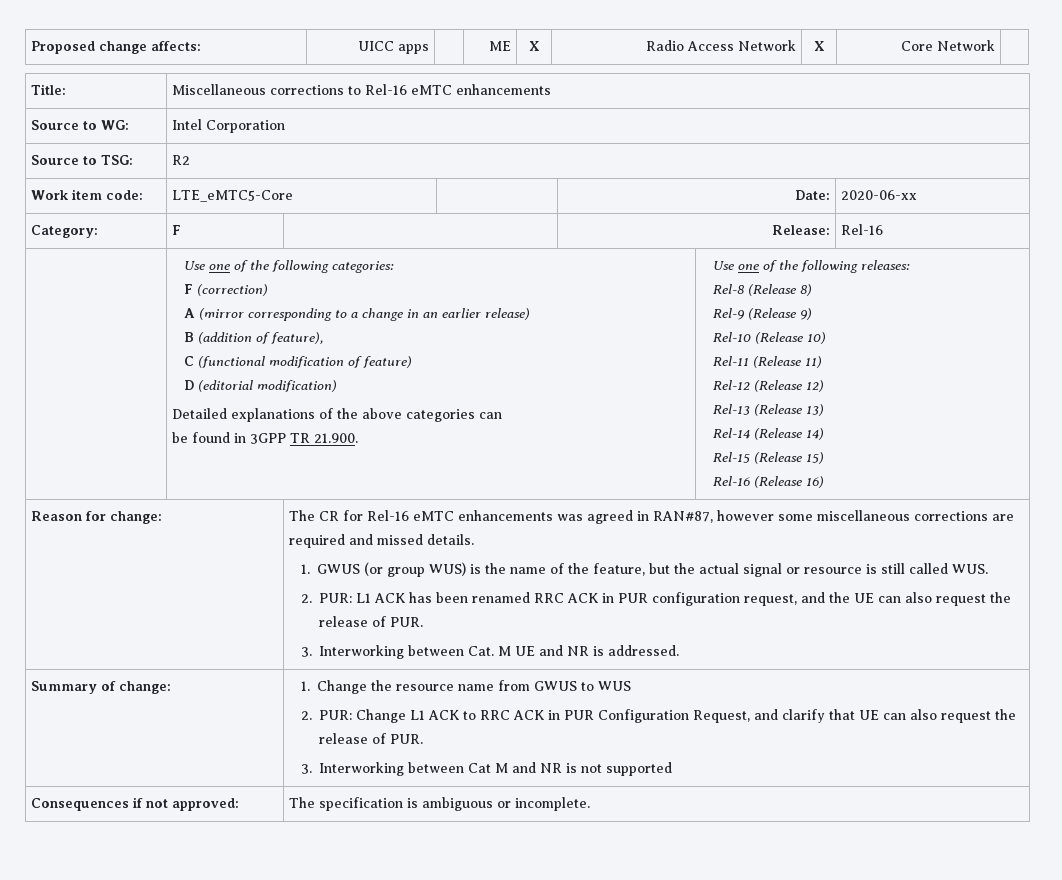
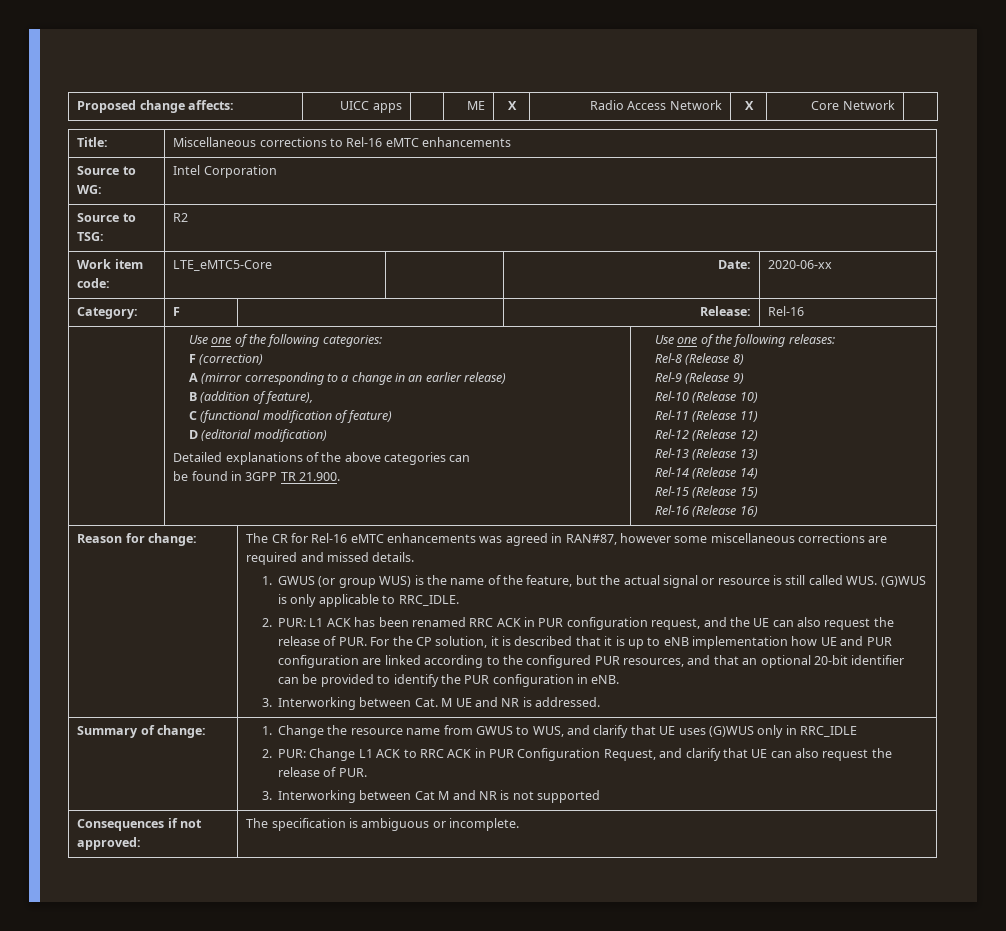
- 1. GWUS (or group WUS) is the name of the feature, but the actual signal or resource is still called WUS.
+ 1. GWUS (or group WUS) is the name of the feature, but the actual signal or resource is still called WUS. (G)WUS is only applicable to RRC_IDLE.
- 2. PUR: L1 ACK has been renamed RRC ACK in PUR configuration request, and the UE can also request the release of PUR.
+ 2. PUR: L1 ACK has been renamed RRC ACK in PUR configuration request, and the UE can also request the release of PUR. For the CP solution, it is described that it is up to eNB implementation how UE and PUR configuration are linked according to the configured PUR resources, and that an optional 20-bit identifier can be provided to identify the PUR configuration in eNB.
- 1. Change the resource name from GWUS to WUS
+ 1. Change the resource name from GWUS to WUS, and clarify that UE uses (G)WUS only in RRC_IDLE

